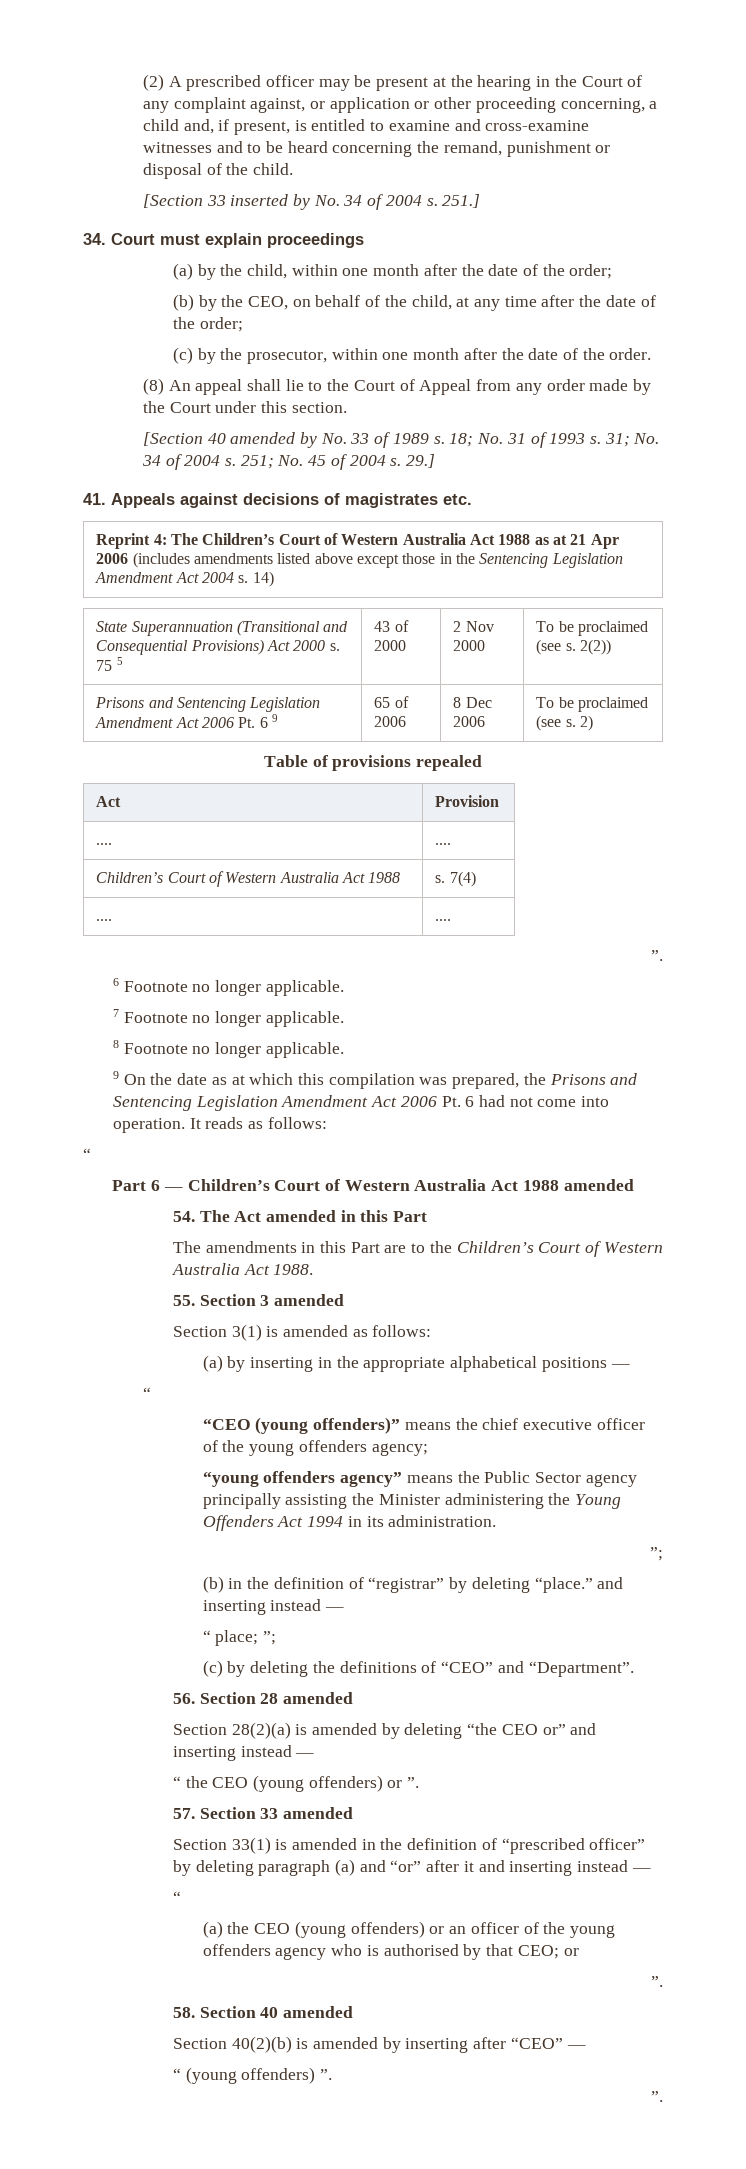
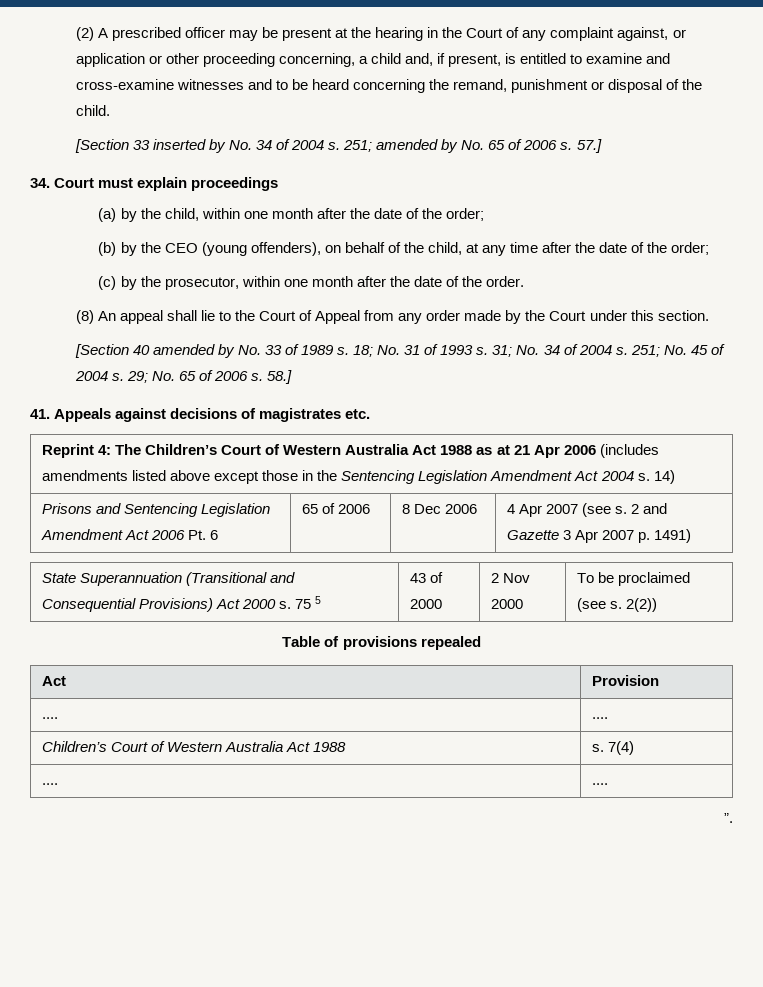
- 251.]
+ 251; amended by No. 65 of 2006 s. 57.]
- (b) by the CEO, on behalf of the child, at any time after the date of the order;
+ (b) by the CEO (young offenders), on behalf of the child, at any time after the date of the order;
- 29.]
+ 29; No. 65 of 2006 s. 58.]
+ Prisons and Sentencing Legislation Amendment Act 2006 Pt. 6 | 65 of 2006 | 8 Dec 2006 | 4 Apr 2007 (see s. 2 and Gazette 3 Apr 2007 p. 1491)
- Prisons and Sentencing Legislation Amendment Act 2006 Pt. 6 9 | 65 of 2006 | 8 Dec 2006 | To be proclaimed (see s. 2)
- 6 Footnote no longer applicable.
- 7 Footnote no longer applicable.
- 8 Footnote no longer applicable.
- 9 On the date as at which this compilation was prepared, the Prisons and Sentencing Legislation Amendment Act 2006 Pt. 6 had not come into operation. It reads as follows:
- “
- Part 6 — Children’s Court of Western Australia Act 1988 amended
- 54. The Act amended in this Part
- The amendments in this Part are to the Children’s Court of Western Australia Act 1988.
- 55. Section 3 amended
- Section 3(1) is amended as follows:
- (a) by inserting in the appropriate alphabetical positions —
- “
- “CEO (young offenders)” means the chief executive officer of the young offenders agency;
- “young offenders agency” means the Public Sector agency principally assisting the Minister administering the Young Offenders Act 1994 in its administration.
- ”;
- (b) in the definition of “registrar” by deleting “place.” and inserting instead —
- “ place; ”;
- (c) by deleting the definitions of “CEO” and “Department”.
- 56. Section 28 amended
- Section 28(2)(a) is amended by deleting “the CEO or” and inserting instead —
- “ the CEO (young offenders) or ”.
- 57. Section 33 amended
- Section 33(1) is amended in the definition of “prescribed officer” by deleting paragraph (a) and “or” after it and inserting instead —
- “
- (a) the CEO (young offenders) or an officer of the young offenders agency who is authorised by that CEO; or
- ”.
- 58. Section 40 amended
- Section 40(2)(b) is amended by inserting after “CEO” —
- “ (young offenders) ”.
- ”.

